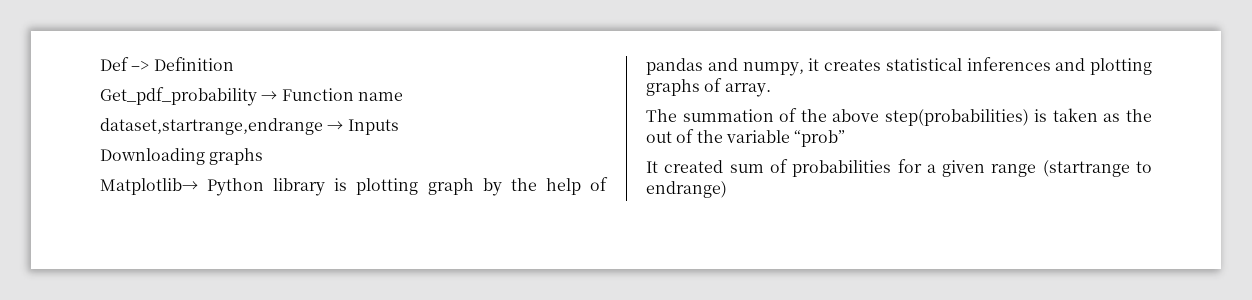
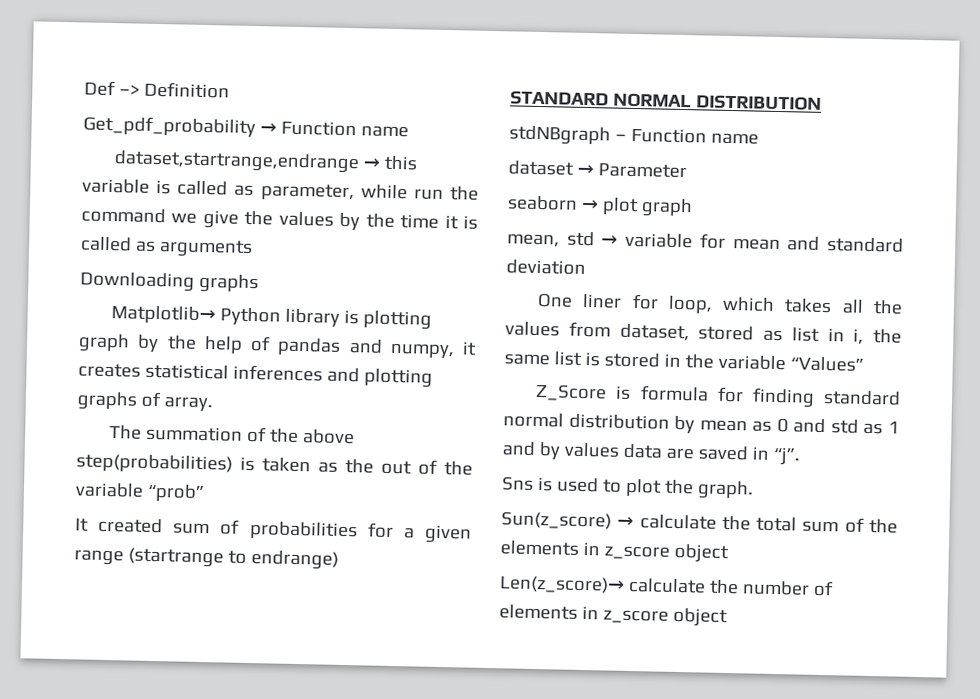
- dataset,startrange,endrange → Inputs
+ dataset,startrange,endrange → this variable is called as parameter, while run the command we give the values by the time it is called as arguments
+ STANDARD NORMAL DISTRIBUTION
+ stdNBgraph – Function name
+ dataset → Parameter
+ seaborn → plot graph
+ mean, std → variable for mean and standard deviation
+ One liner for loop, which takes all the values from dataset, stored as list in i, the same list is stored in the variable “Values”
+ Z_Score is formula for finding standard normal distribution by mean as 0 and std as 1 and by values data are saved in “j”.
+ Sns is used to plot the graph.
+ Sun(z_score) → calculate the total sum of the elements in z_score object
+ Len(z_score)→ calculate the number of elements in z_score object

